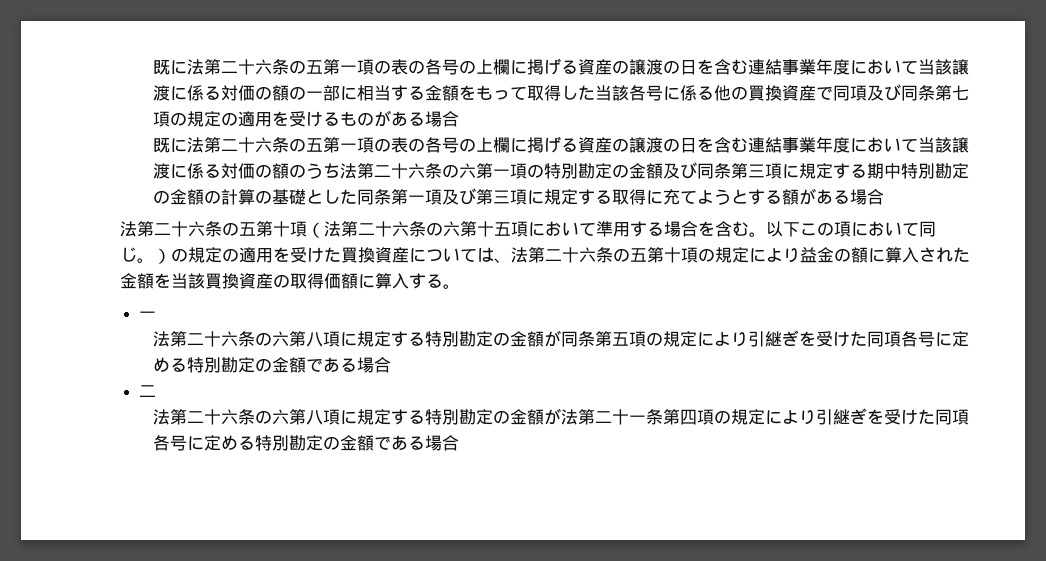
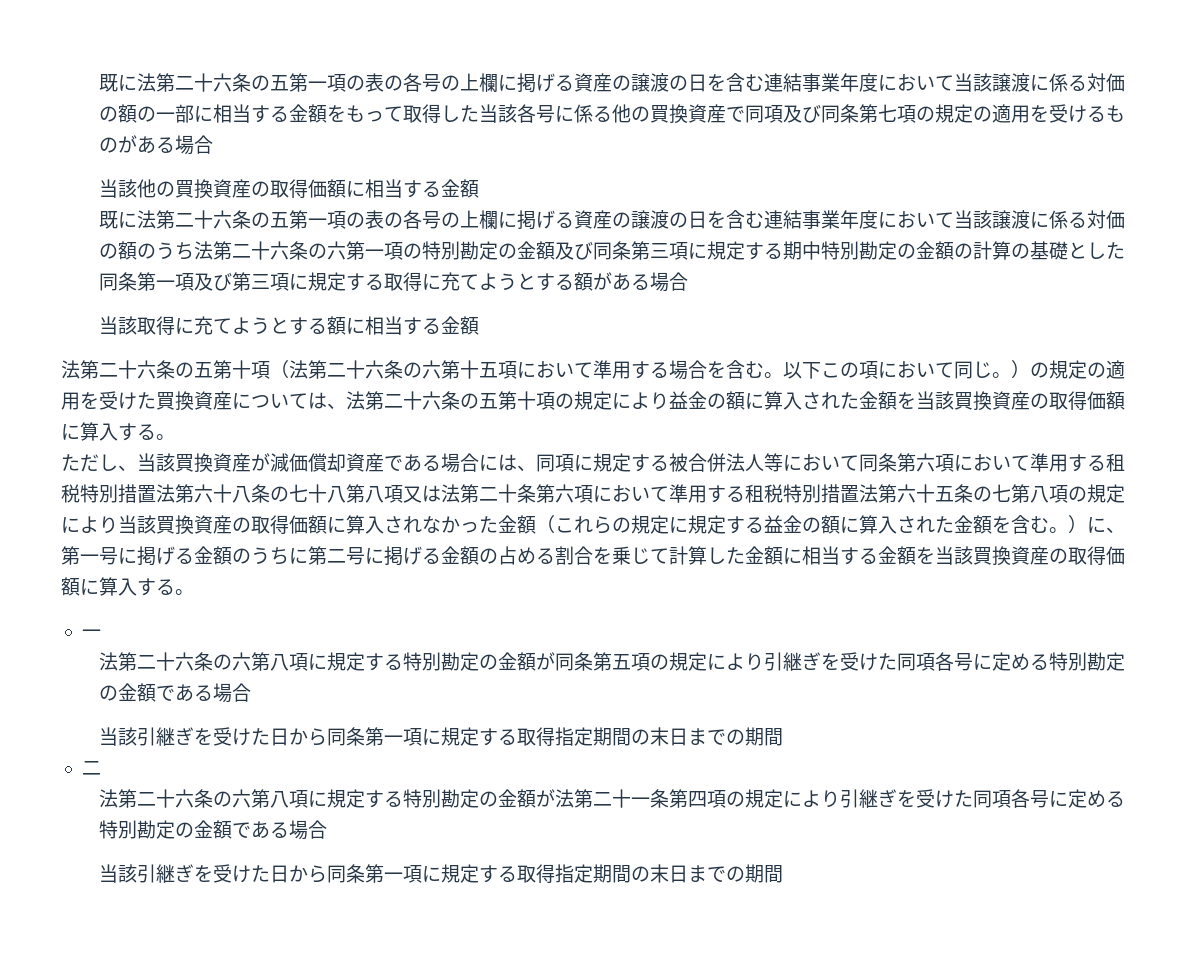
+ 当該他の買換資産の取得価額に相当する金額
+ 当該取得に充てようとする額に相当する金額
+ ただし、当該買換資産が減価償却資産である場合には、同項に規定する被合併法人等において同条第六項において準用する租税特別措置法第六十八条の七十八第八項又は法第二十条第六項において準用する租税特別措置法第六十五条の七第八項の規定により当該買換資産の取得価額に算入されなかった金額（これらの規定に規定する益金の額に算入された金額を含む。）に、第一号に掲げる金額のうちに第二号に掲げる金額の占める割合を乗じて計算した金額に相当する金額を当該買換資産の取得価額に算入する。
  法第二十六条の六第八項に規定する特別勘定の金額が同条第五項の規定により引継ぎを受けた同項各号に定める特別勘定の金額である場合
+ 当該引継ぎを受けた日から同条第一項に規定する取得指定期間の末日までの期間
  法第二十六条の六第八項に規定する特別勘定の金額が法第二十一条第四項の規定により引継ぎを受けた同項各号に定める特別勘定の金額である場合
+ 当該引継ぎを受けた日から同条第一項に規定する取得指定期間の末日までの期間

